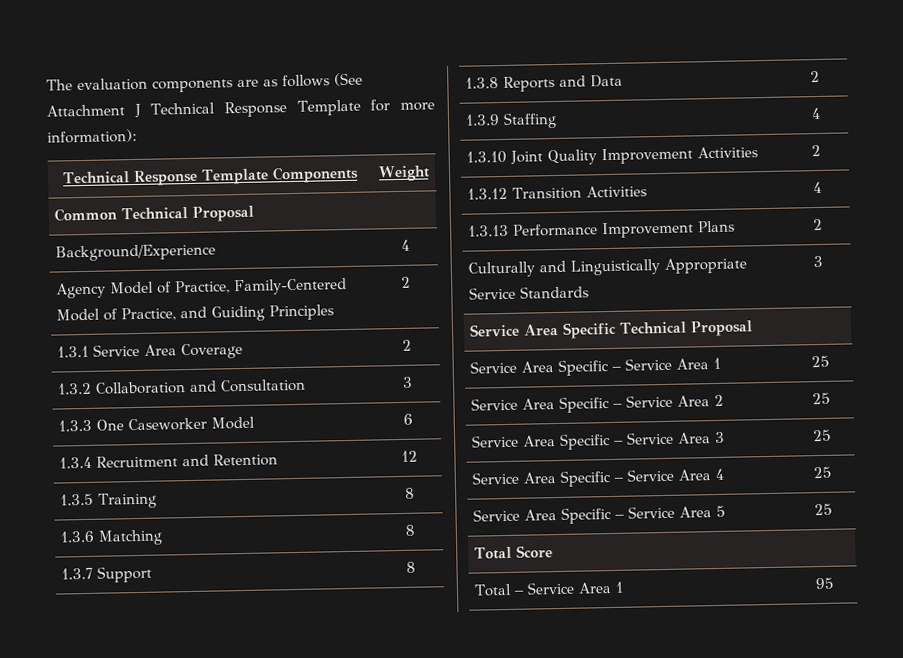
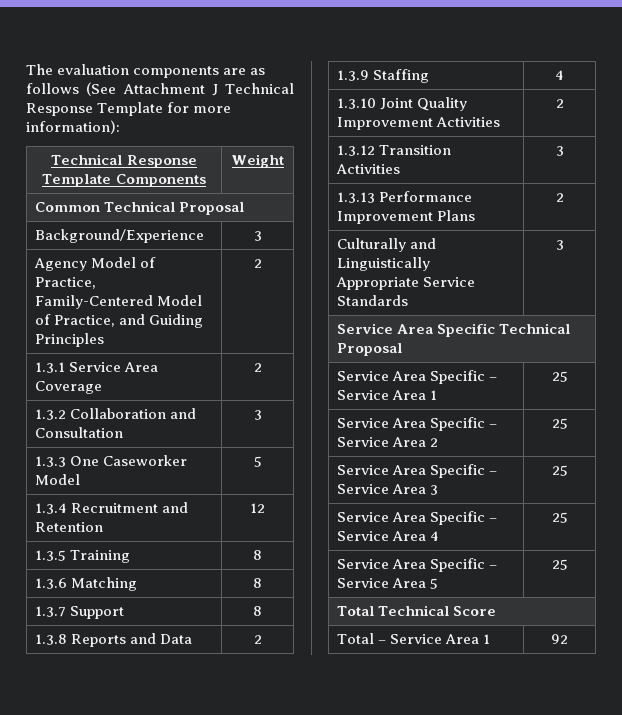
- Background/Experience | 4
+ Background/Experience | 3
- 1.3.3 One Caseworker Model | 6
+ 1.3.3 One Caseworker Model | 5
- 1.3.12 Transition Activities | 4
+ 1.3.12 Transition Activities | 3
- Total Score
+ Total Technical Score
- Total – Service Area 1 | 95
+ Total – Service Area 1 | 92

